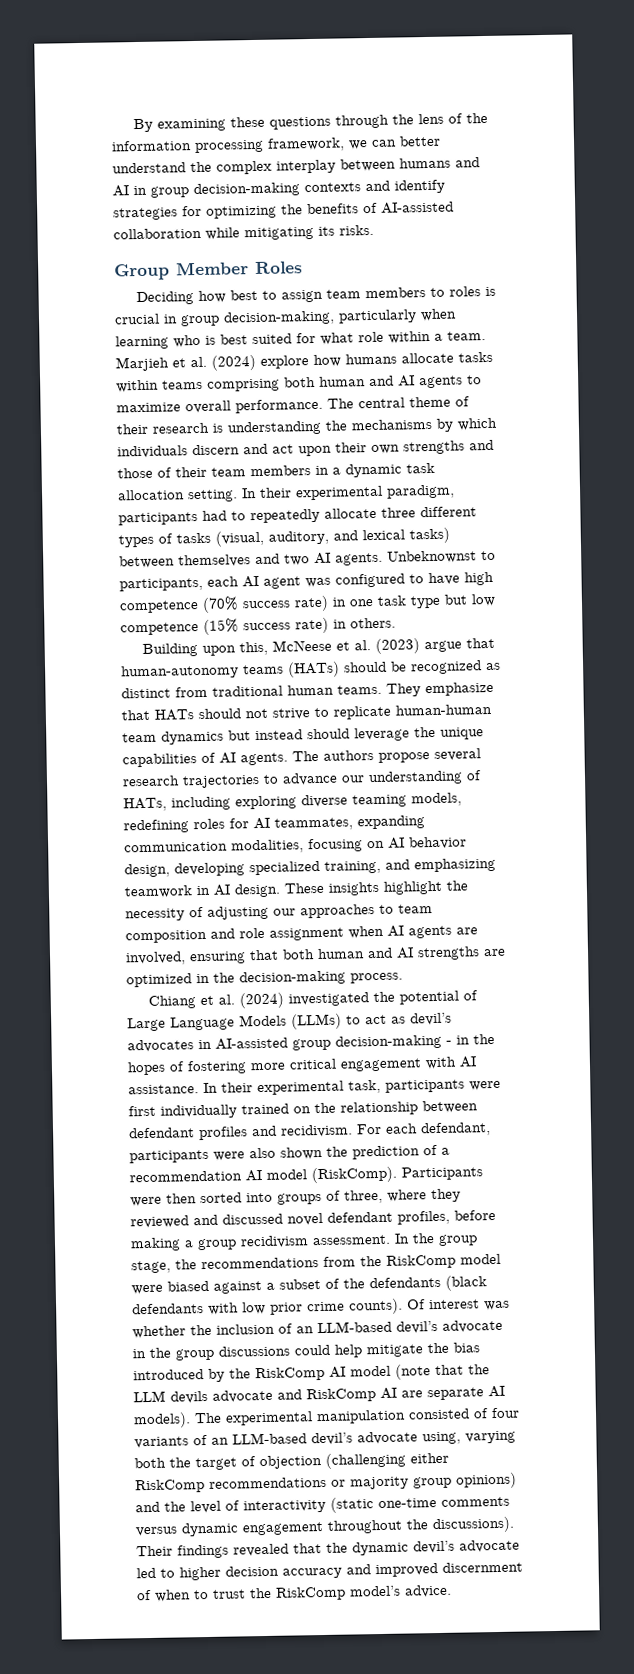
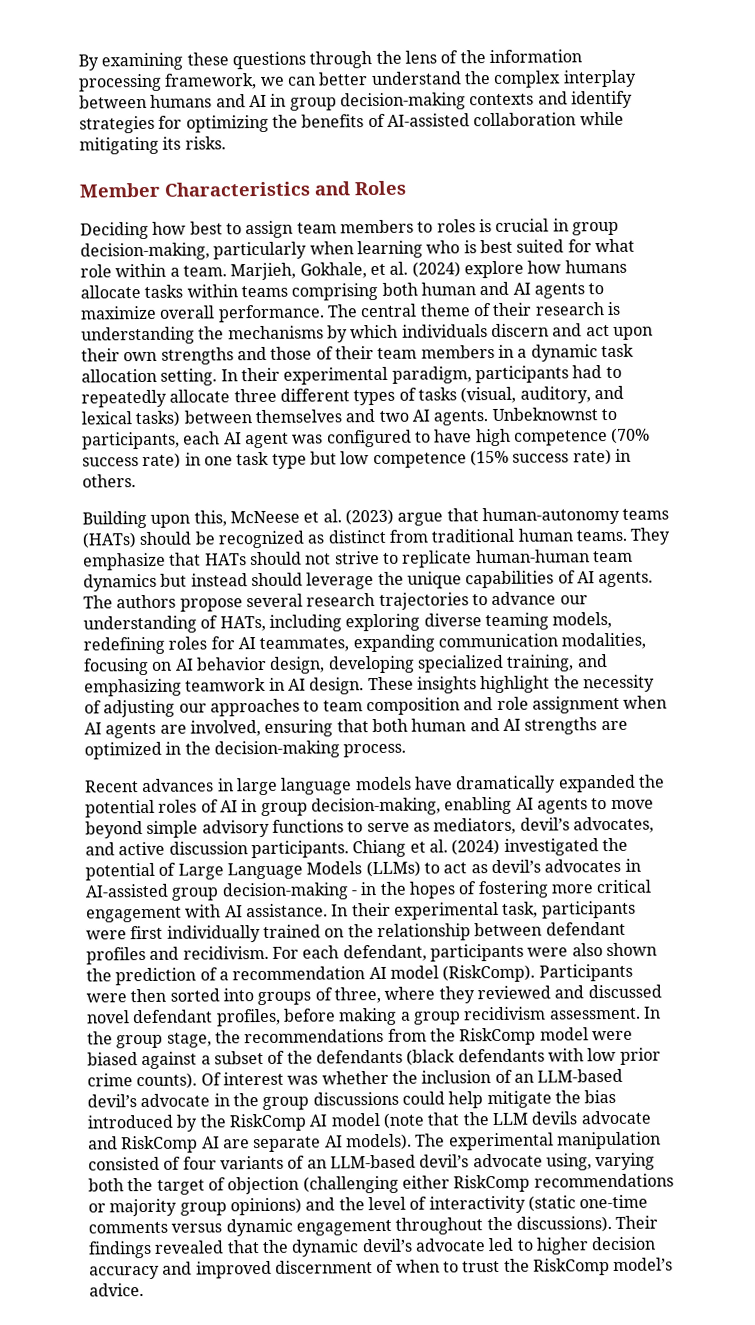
- Group Member Roles
+ Member Characteristics and Roles
- Marjieh et al. (2024) explore how humans allocate tasks within teams comprising both human and AI agents to maximize overall performance.
+ Marjieh, Gokhale, et al. (2024) explore how humans allocate tasks within teams comprising both human and AI agents to maximize overall performance.
+ Recent advances in large language models have dramatically expanded the potential roles of AI in group decision-making, enabling AI agents to move beyond simple advisory functions to serve as mediators, devil’s advocates, and active discussion participants.

